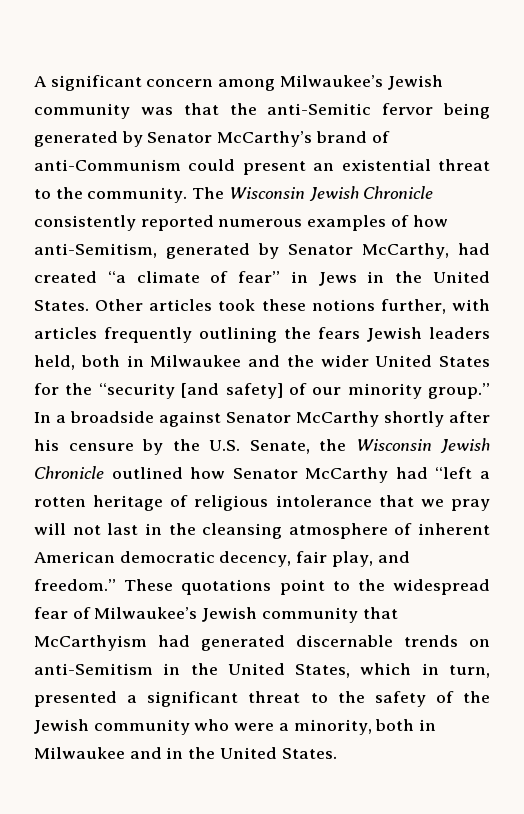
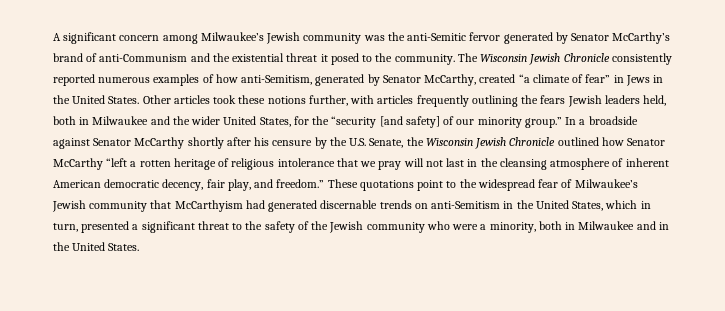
- A significant concern among Milwaukee’s Jewish community was that the anti-Semitic fervor being generated by Senator McCarthy’s brand of anti-Communism could present an existential threat to the community.
+ A significant concern among Milwaukee’s Jewish community was the anti-Semitic fervor generated by Senator McCarthy’s brand of anti-Communism and the existential threat it posed to the community.
- The Wisconsin Jewish Chronicle consistently reported numerous examples of how anti-Semitism, generated by Senator McCarthy, had created “a climate of fear” in Jews in the United States.
+ The Wisconsin Jewish Chronicle consistently reported numerous examples of how anti-Semitism, generated by Senator McCarthy, created “a climate of fear” in Jews in the United States.
- Other articles took these notions further, with articles frequently outlining the fears Jewish leaders held, both in Milwaukee and the wider United States for the “security [and safety] of our minority group.”
+ Other articles took these notions further, with articles frequently outlining the fears Jewish leaders held, both in Milwaukee and the wider United States, for the “security [and safety] of our minority group.”
- In a broadside against Senator McCarthy shortly after his censure by the U.S. Senate, the Wisconsin Jewish Chronicle outlined how Senator McCarthy had “left a rotten heritage of religious intolerance that we pray will not last in the cleansing atmosphere of inherent American democratic decency, fair play, and freedom.”
+ In a broadside against Senator McCarthy shortly after his censure by the U.S. Senate, the Wisconsin Jewish Chronicle outlined how Senator McCarthy “left a rotten heritage of religious intolerance that we pray will not last in the cleansing atmosphere of inherent American democratic decency, fair play, and freedom.”

